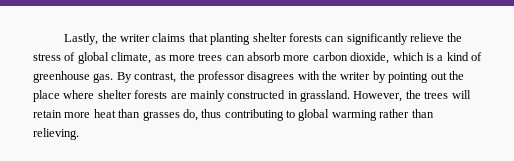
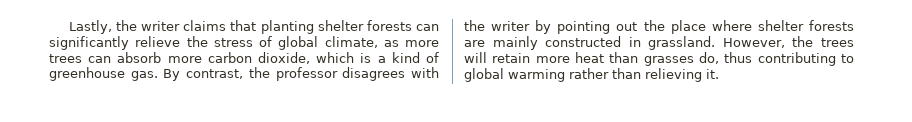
- However, the trees will retain more heat than grasses do, thus contributing to global warming rather than relieving.
+ However, the trees will retain more heat than grasses do, thus contributing to global warming rather than relieving it.

